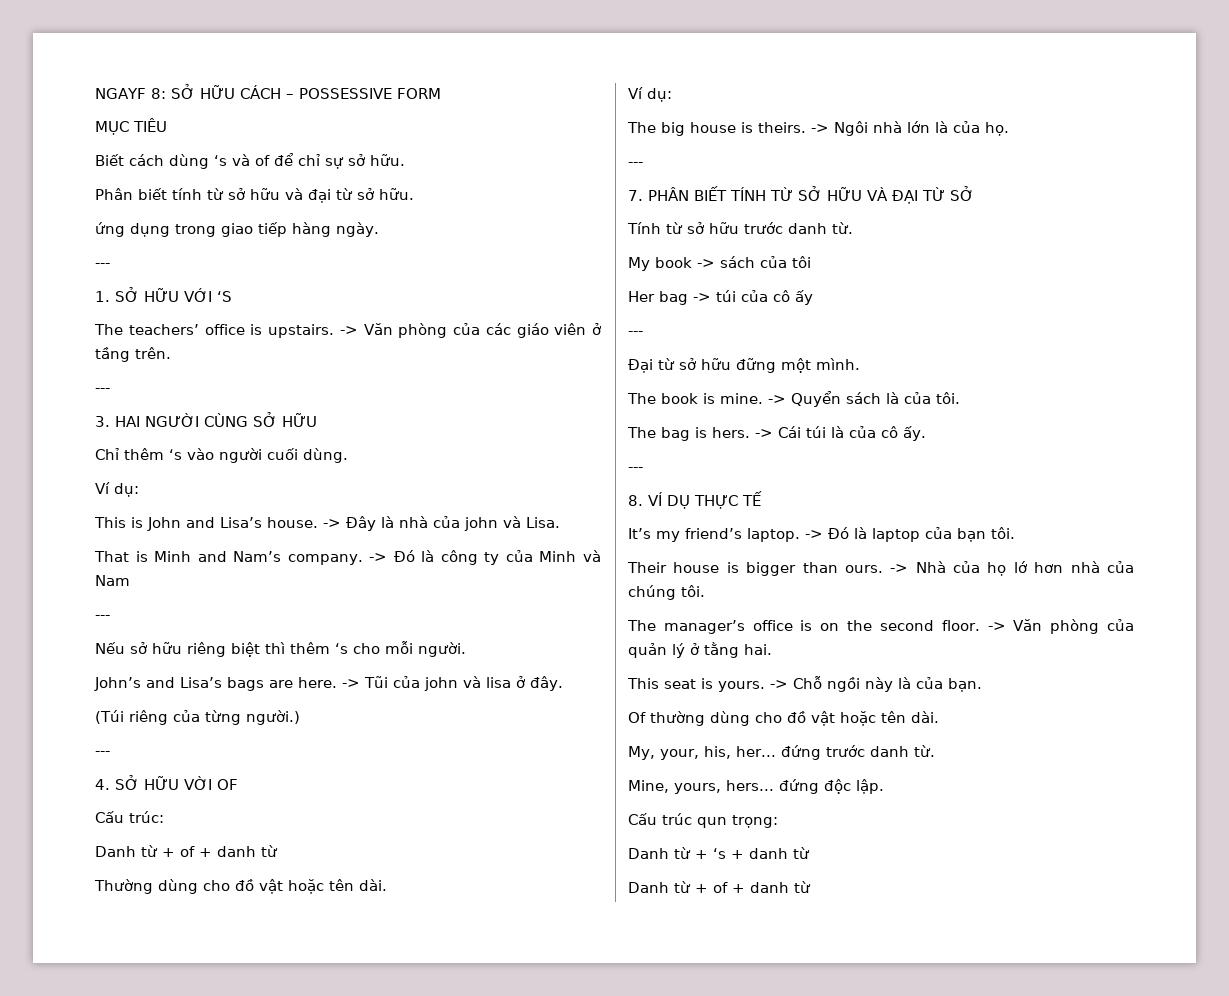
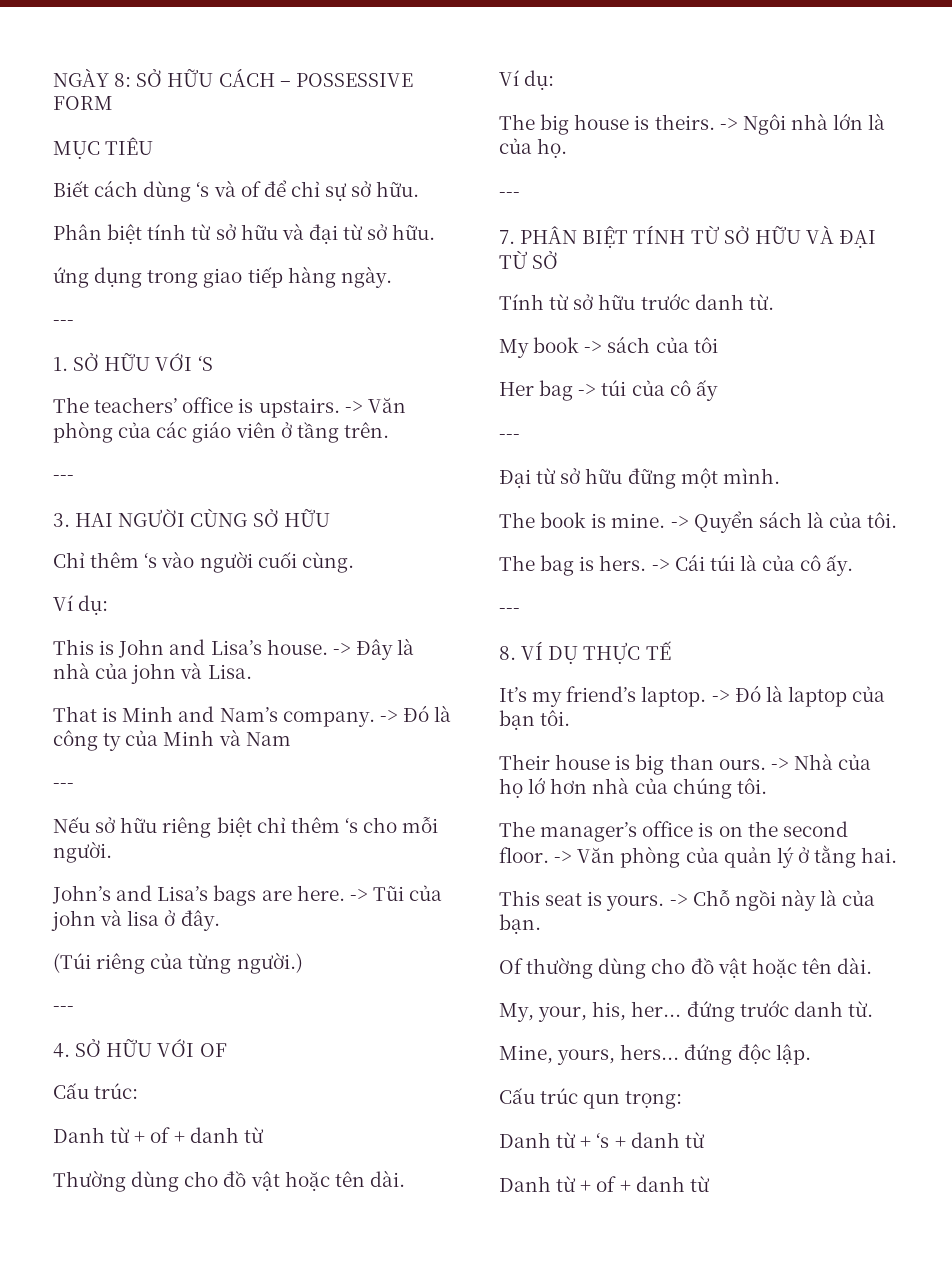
- NGAYF 8: SỞ HỮU CÁCH – POSSESSIVE FORM
+ NGÀY 8: SỞ HỮU CÁCH – POSSESSIVE FORM
- Phân biết tính từ sở hữu và đại từ sở hữu.
+ Phân biệt tính từ sở hữu và đại từ sở hữu.
- Chỉ thêm ‘s vào người cuối dùng.
+ Chỉ thêm ‘s vào người cuối cùng.
- Nếu sở hữu riêng biệt thì thêm ‘s cho mỗi người.
+ Nếu sở hữu riêng biệt chỉ thêm ‘s cho mỗi người.
- 4. SỞ HỮU VỜI OF
+ 4. SỞ HỮU VỚI OF
- 7. PHÂN BIẾT TÍNH TỪ SỞ HỮU VÀ ĐẠI TỪ SỞ
+ 7. PHÂN BIỆT TÍNH TỪ SỞ HỮU VÀ ĐẠI TỪ SỞ
- Their house is bigger than ours.
+ Their house is big than ours.

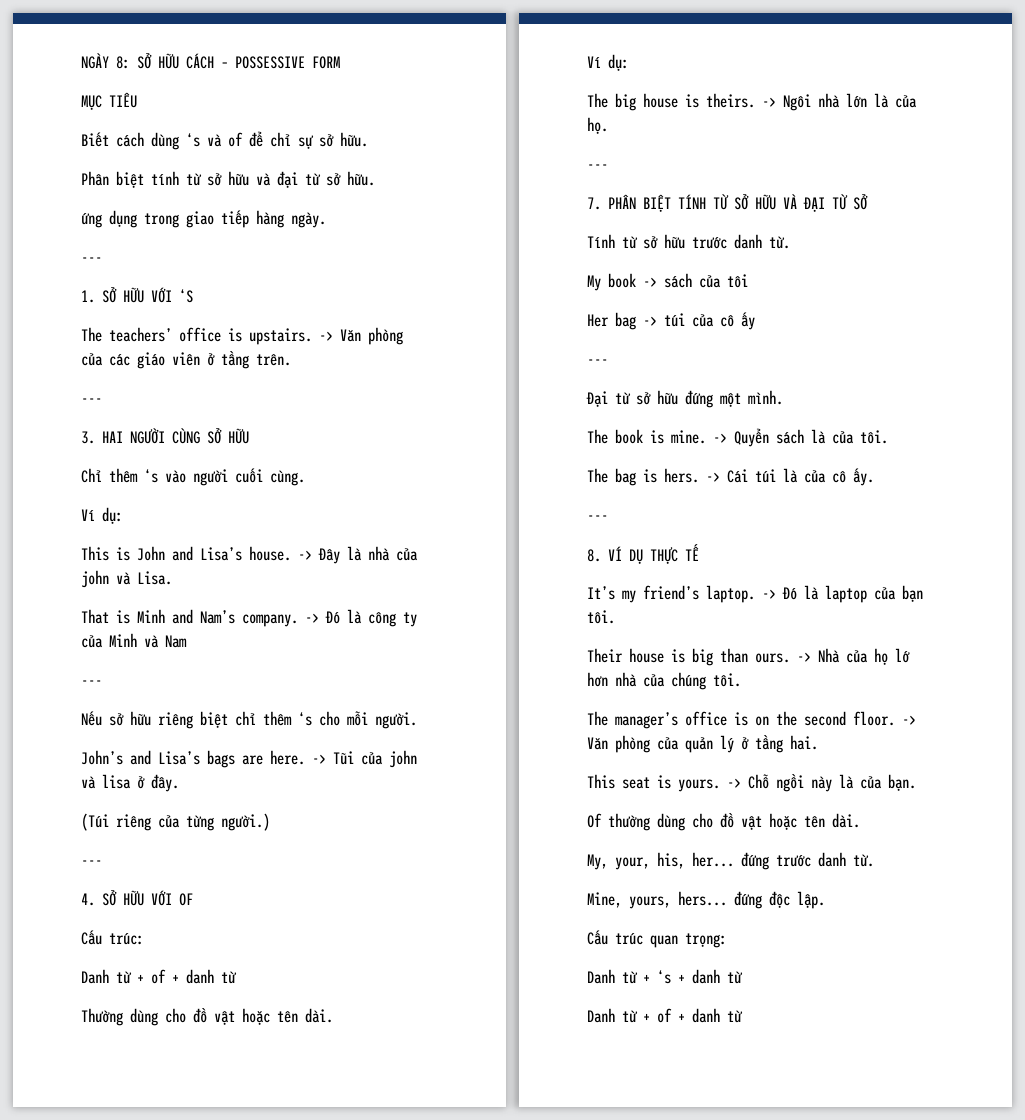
- Đại từ sở hữu đững một mình.
+ Đại từ sở hữu đứng một mình.
- -> Văn phòng của quản lý ở tằng hai.
+ -> Văn phòng của quản lý ở tầng hai.
- Cấu trúc qun trọng:
+ Cấu trúc quan trọng:

